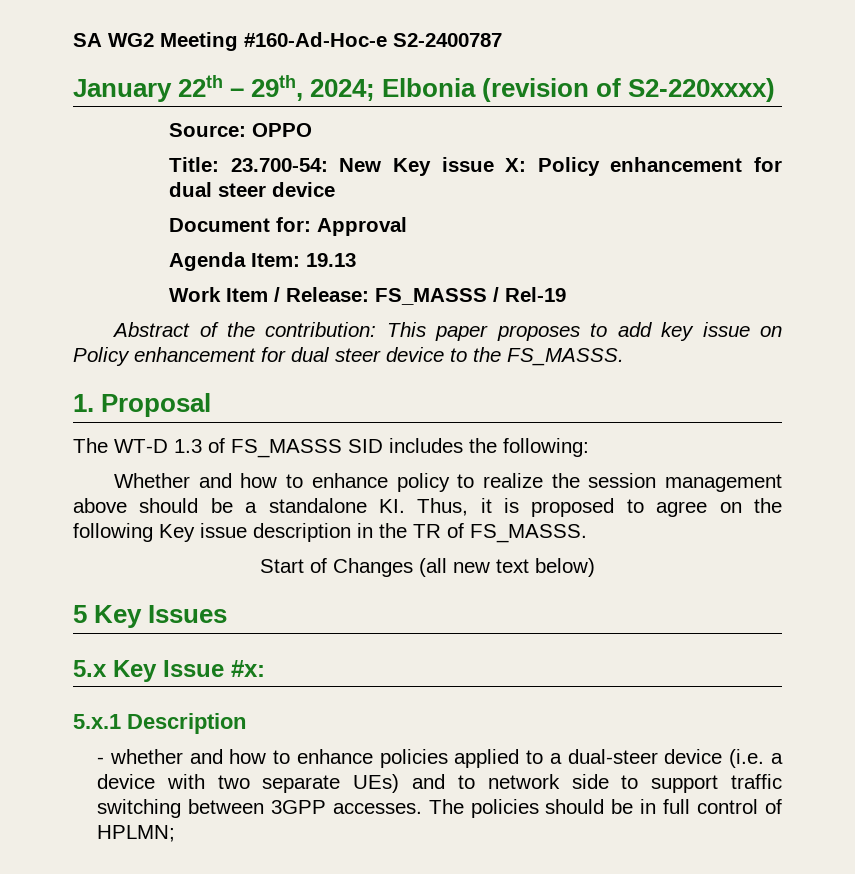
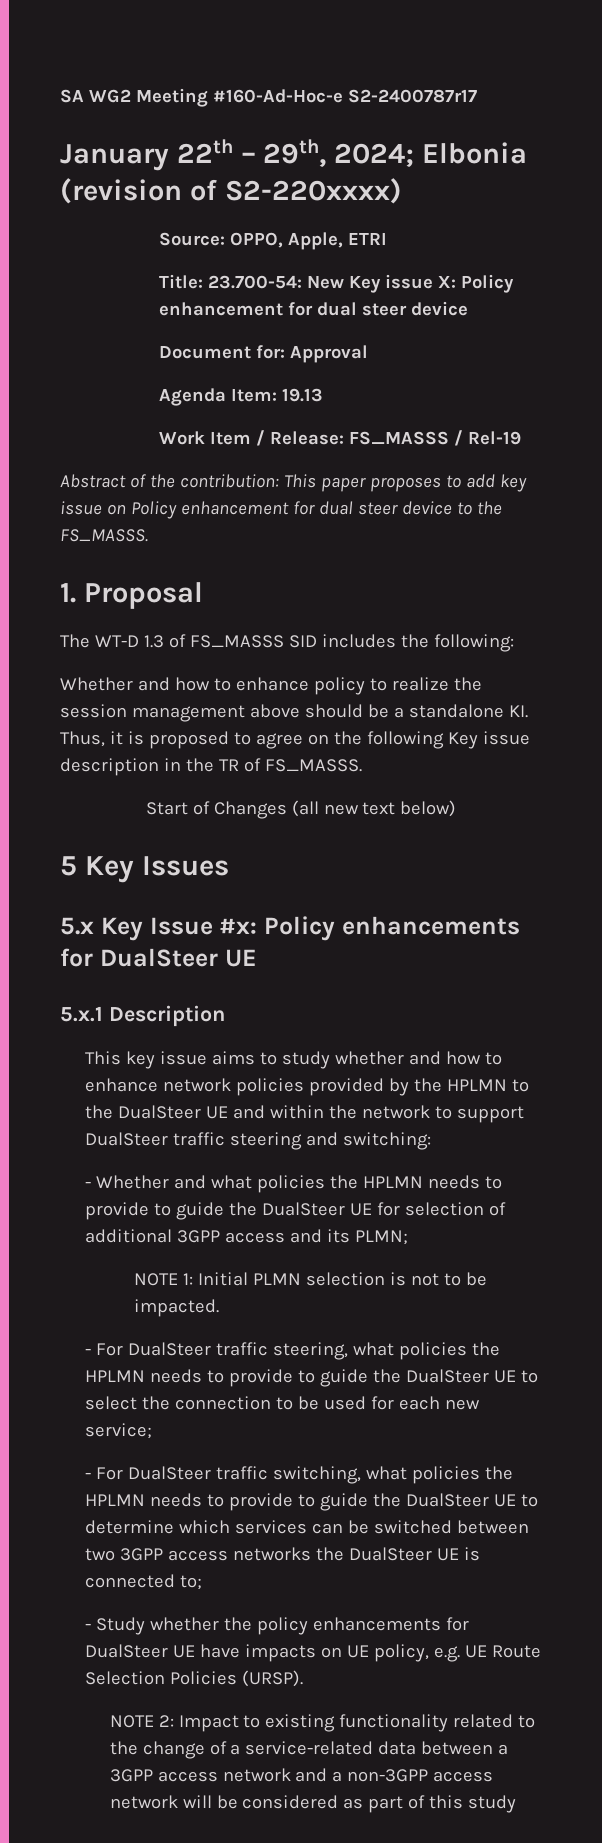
- SA WG2 Meeting #160-Ad-Hoc-e S2-2400787
+ SA WG2 Meeting #160-Ad-Hoc-e S2-2400787r17
- Source: OPPO
+ Source: OPPO, Apple, ETRI
- 5.x Key Issue #x:
+ 5.x Key Issue #x: Policy enhancements for DualSteer UE
  5.x.1 Description
- - whether and how to enhance policies applied to a dual-steer device (i.e. a device with two separate UEs) and to network side to support traffic switching between 3GPP accesses. The policies should be in full control of HPLMN;
+ This key issue aims to study whether and how to enhance network policies provided by the HPLMN to the DualSteer UE and within the network to support DualSteer traffic steering and switching:
+ - Whether and what policies the HPLMN needs to provide to guide the DualSteer UE for selection of additional 3GPP access and its PLMN;
+ NOTE 1: Initial PLMN selection is not to be impacted.
+ - For DualSteer traffic steering, what policies the HPLMN needs to provide to guide the DualSteer UE to select the connection to be used for each new service;
+ - For DualSteer traffic switching, what policies the HPLMN needs to provide to guide the DualSteer UE to determine which services can be switched between two 3GPP access networks the DualSteer UE is connected to;
+ - Study whether the policy enhancements for DualSteer UE have impacts on UE policy, e.g. UE Route Selection Policies (URSP).
+ NOTE 2: Impact to existing functionality related to the change of a service-related data between a 3GPP access network and a non-3GPP access network will be considered as part of this study

